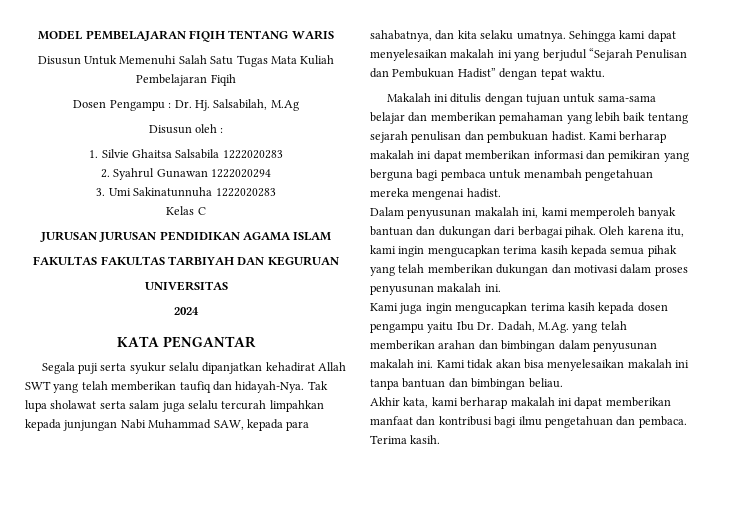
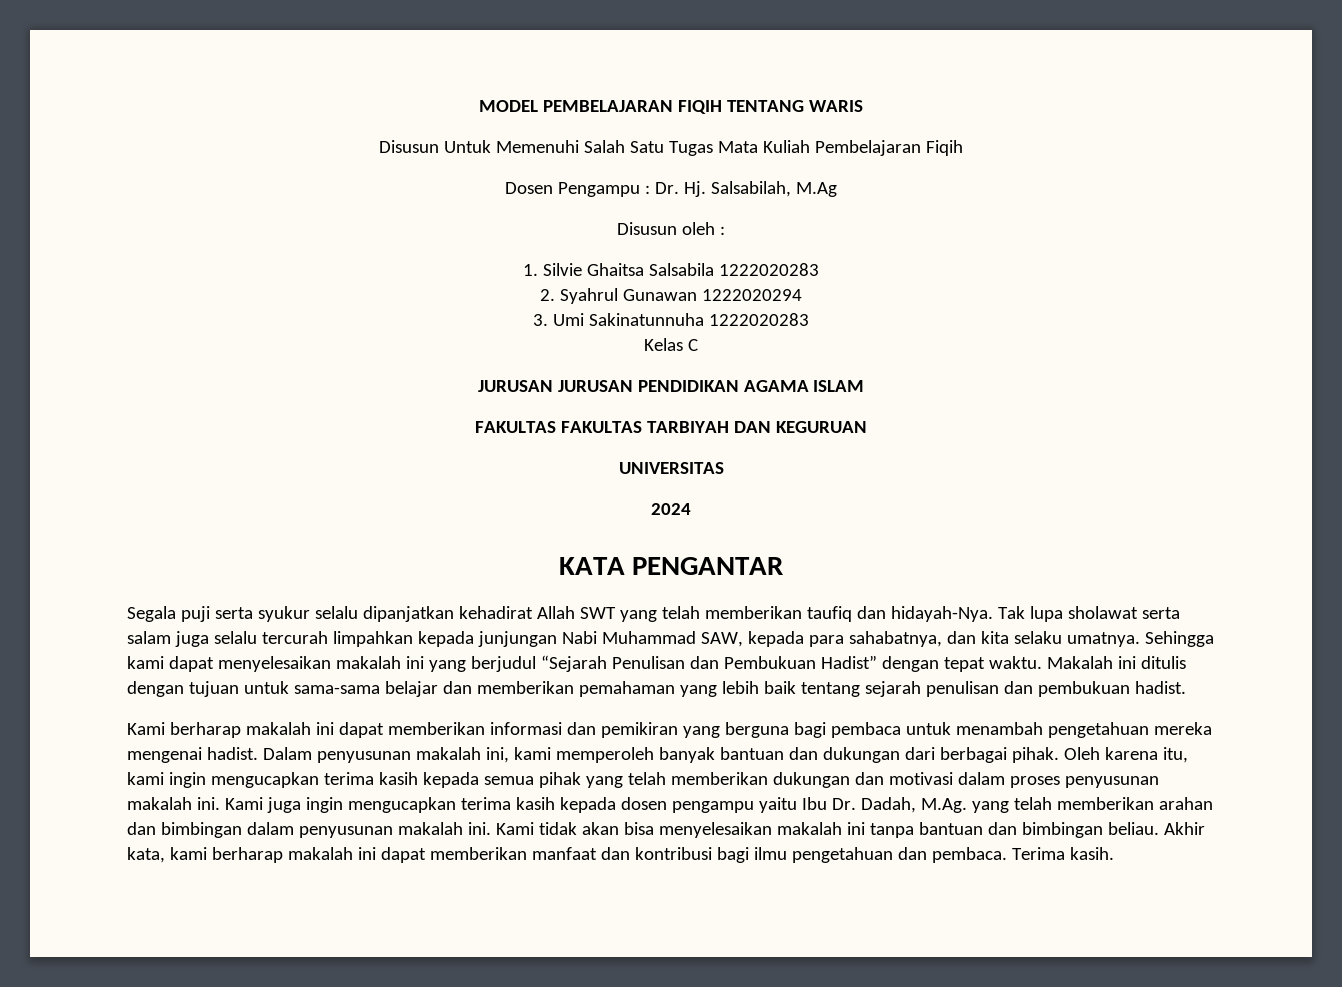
- Sehingga kami dapat menyelesaikan makalah ini yang berjudul “Sejarah Penulisan dan Pembukuan Hadist” dengan tepat waktu.
- Makalah ini ditulis dengan tujuan untuk sama-sama belajar dan memberikan pemahaman yang lebih baik tentang sejarah penulisan dan pembukuan hadist. Kami berharap makalah ini dapat memberikan informasi dan pemikiran yang berguna bagi pembaca untuk menambah pengetahuan mereka mengenai hadist.
- Dalam penyusunan makalah ini, kami memperoleh banyak bantuan dan dukungan dari berbagai pihak.
+ Sehingga kami dapat menyelesaikan makalah ini yang berjudul “Sejarah Penulisan dan Pembukuan Hadist” dengan tepat waktu. Makalah ini ditulis dengan tujuan untuk sama-sama belajar dan memberikan pemahaman yang lebih baik tentang sejarah penulisan dan pembukuan hadist.
+ Kami berharap makalah ini dapat memberikan informasi dan pemikiran yang berguna bagi pembaca untuk menambah pengetahuan mereka mengenai hadist. Dalam penyusunan makalah ini, kami memperoleh banyak bantuan dan dukungan dari berbagai pihak.
- Oleh karena itu, kami ingin mengucapkan terima kasih kepada semua pihak yang telah memberikan dukungan dan motivasi dalam proses penyusunan makalah ini.
- Kami juga ingin mengucapkan terima kasih kepada dosen pengampu yaitu Ibu Dr. Dadah, M.Ag. yang telah memberikan arahan dan bimbingan dalam penyusunan makalah ini.
+ Oleh karena itu, kami ingin mengucapkan terima kasih kepada semua pihak yang telah memberikan dukungan dan motivasi dalam proses penyusunan makalah ini. Kami juga ingin mengucapkan terima kasih kepada dosen pengampu yaitu Ibu Dr. Dadah, M.Ag. yang telah memberikan arahan dan bimbingan dalam penyusunan makalah ini.
- Kami tidak akan bisa menyelesaikan makalah ini tanpa bantuan dan bimbingan beliau.
- Akhir kata, kami berharap makalah ini dapat memberikan manfaat dan kontribusi bagi ilmu pengetahuan dan pembaca.
+ Kami tidak akan bisa menyelesaikan makalah ini tanpa bantuan dan bimbingan beliau. Akhir kata, kami berharap makalah ini dapat memberikan manfaat dan kontribusi bagi ilmu pengetahuan dan pembaca.

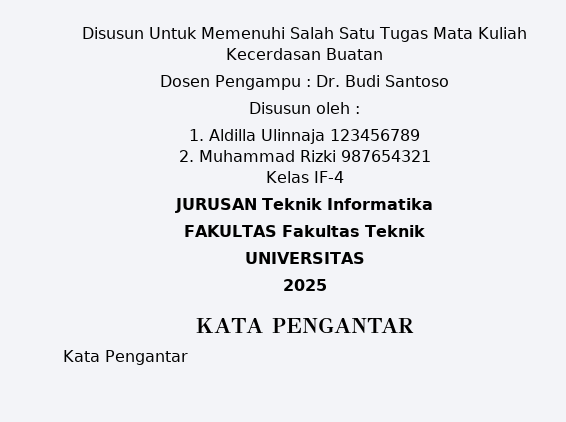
- MODEL PEMBELAJARAN FIQIH TENTANG WARIS
- Disusun Untuk Memenuhi Salah Satu Tugas Mata Kuliah Pembelajaran Fiqih
+ Disusun Untuk Memenuhi Salah Satu Tugas Mata Kuliah Kecerdasan Buatan
- Dosen Pengampu : Dr. Hj. Salsabilah, M.Ag
+ Dosen Pengampu : Dr. Budi Santoso
- 1. Silvie Ghaitsa Salsabila 1222020283
- 2. Syahrul Gunawan 1222020294
- 3. Umi Sakinatunnuha 1222020283
+ 1. Aldilla Ulinnaja 123456789
+ 2. Muhammad Rizki 987654321
- Kelas C
- JURUSAN JURUSAN PENDIDIKAN AGAMA ISLAM
- FAKULTAS FAKULTAS TARBIYAH DAN KEGURUAN
+ Kelas IF-4
+ JURUSAN Teknik Informatika
+ FAKULTAS Fakultas Teknik
- 2024
+ 2025
- Segala puji serta syukur selalu dipanjatkan kehadirat Allah SWT yang telah memberikan taufiq dan hidayah-Nya. Tak lupa sholawat serta salam juga selalu tercurah limpahkan kepada junjungan Nabi Muhammad SAW, kepada para sahabatnya, dan kita selaku umatnya. Sehingga kami dapat menyelesaikan makalah ini yang berjudul “Sejarah Penulisan dan Pembukuan Hadist” dengan tepat waktu. Makalah ini ditulis dengan tujuan untuk sama-sama belajar dan memberikan pemahaman yang lebih baik tentang sejarah penulisan dan pembukuan hadist.
- Kami berharap makalah ini dapat memberikan informasi dan pemikiran yang berguna bagi pembaca untuk menambah pengetahuan mereka mengenai hadist. Dalam penyusunan makalah ini, kami memperoleh banyak bantuan dan dukungan dari berbagai pihak. Oleh karena itu, kami ingin mengucapkan terima kasih kepada semua pihak yang telah memberikan dukungan dan motivasi dalam proses penyusunan makalah ini. Kami juga ingin mengucapkan terima kasih kepada dosen pengampu yaitu Ibu Dr. Dadah, M.Ag. yang telah memberikan arahan dan bimbingan dalam penyusunan makalah ini. Kami tidak akan bisa menyelesaikan makalah ini tanpa bantuan dan bimbingan beliau. Akhir kata, kami berharap makalah ini dapat memberikan manfaat dan kontribusi bagi ilmu pengetahuan dan pembaca. Terima kasih.
+ Kata Pengantar

